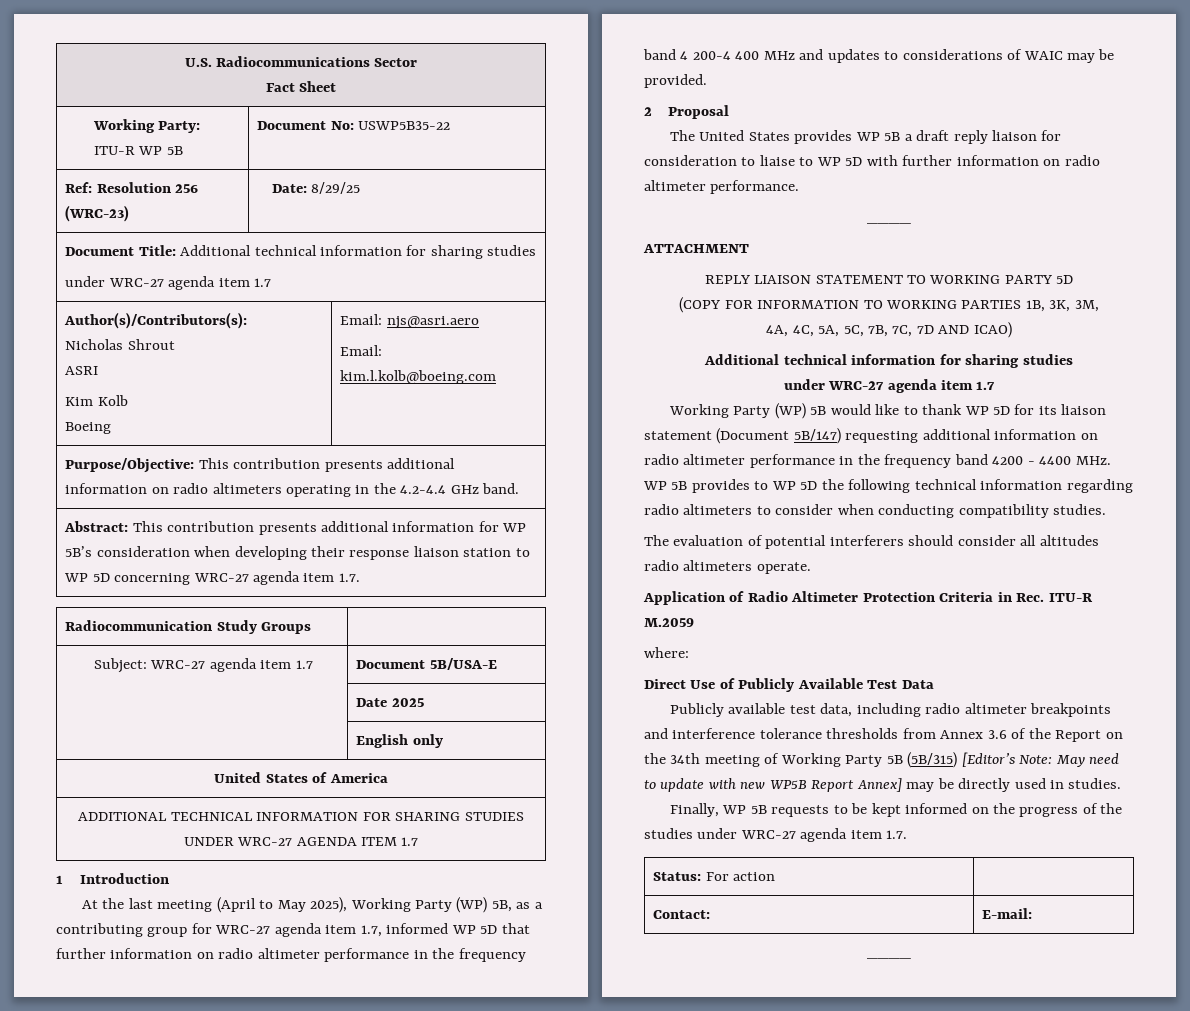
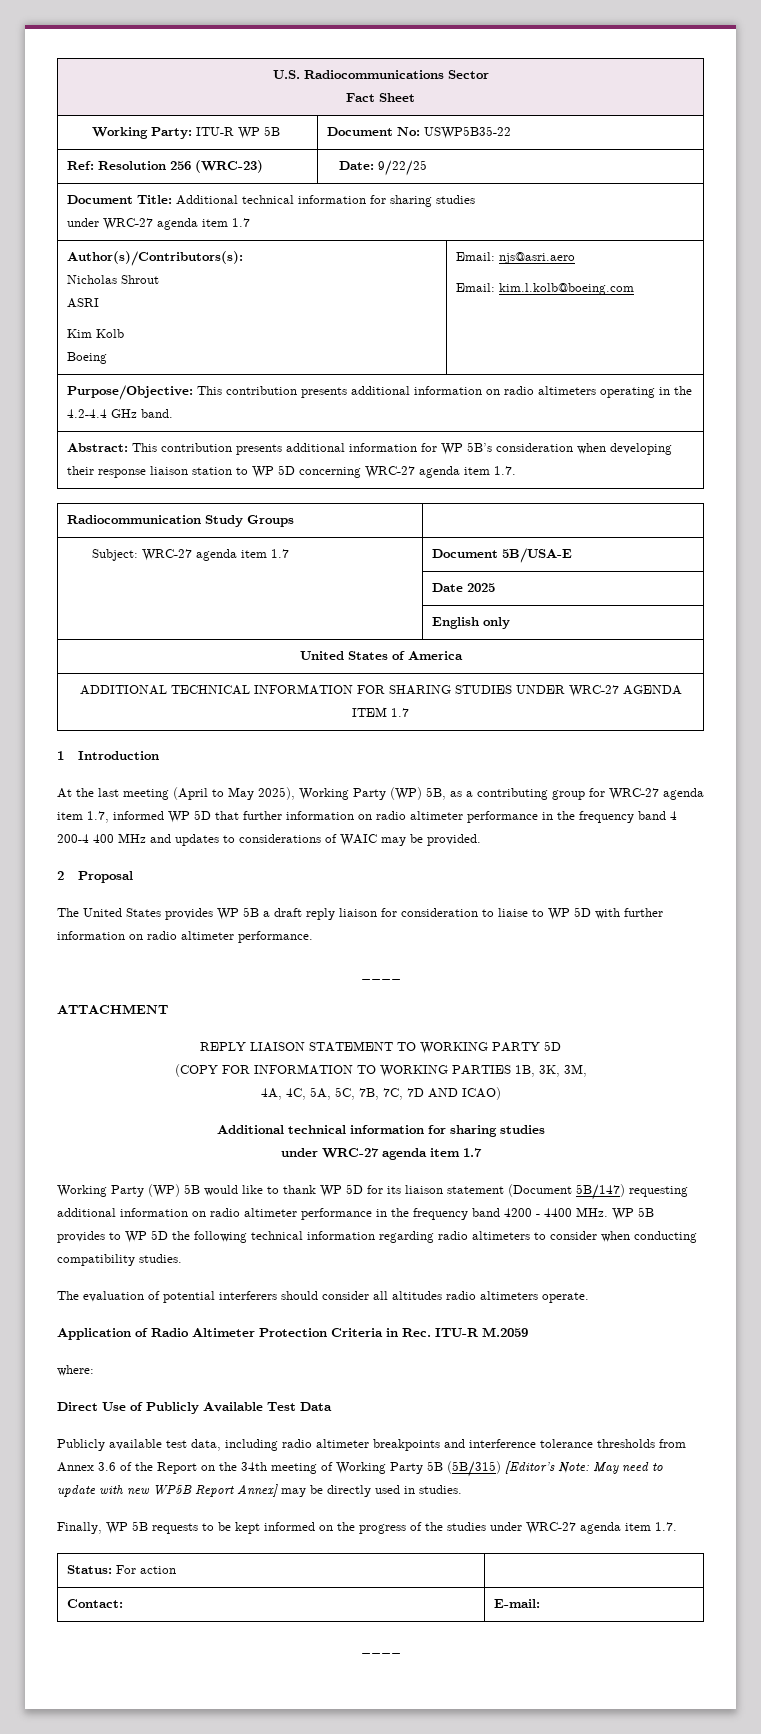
- Ref: Resolution 256 (WRC-23) | Date: 8/29/25
+ Ref: Resolution 256 (WRC-23) | Date: 9/22/25

